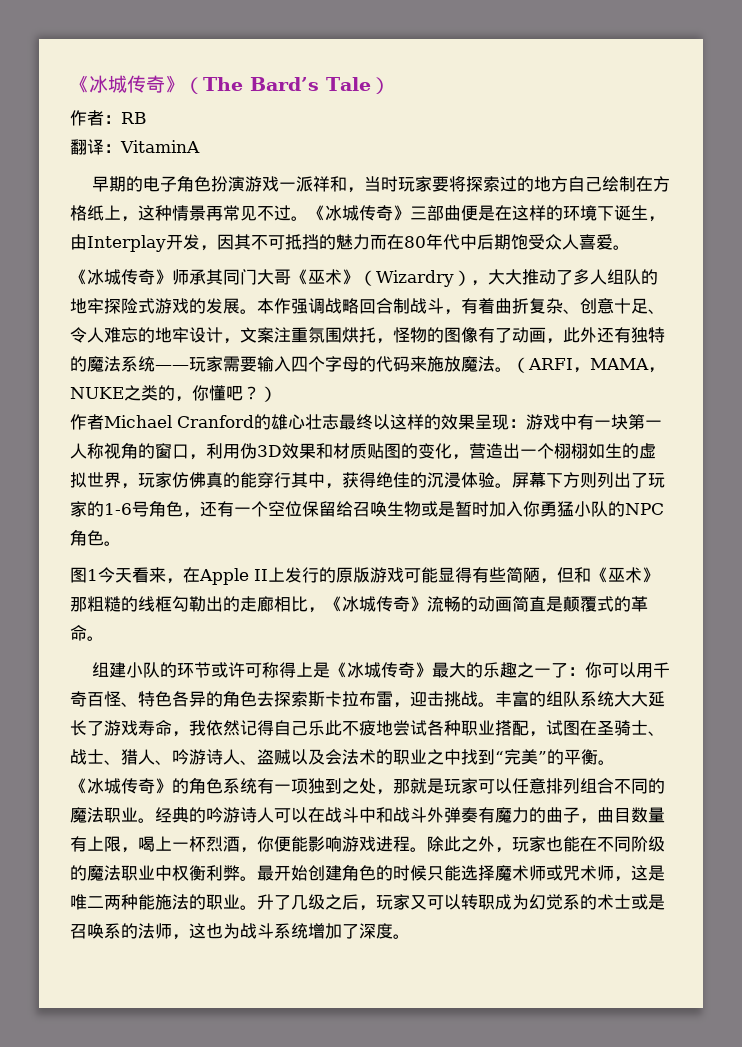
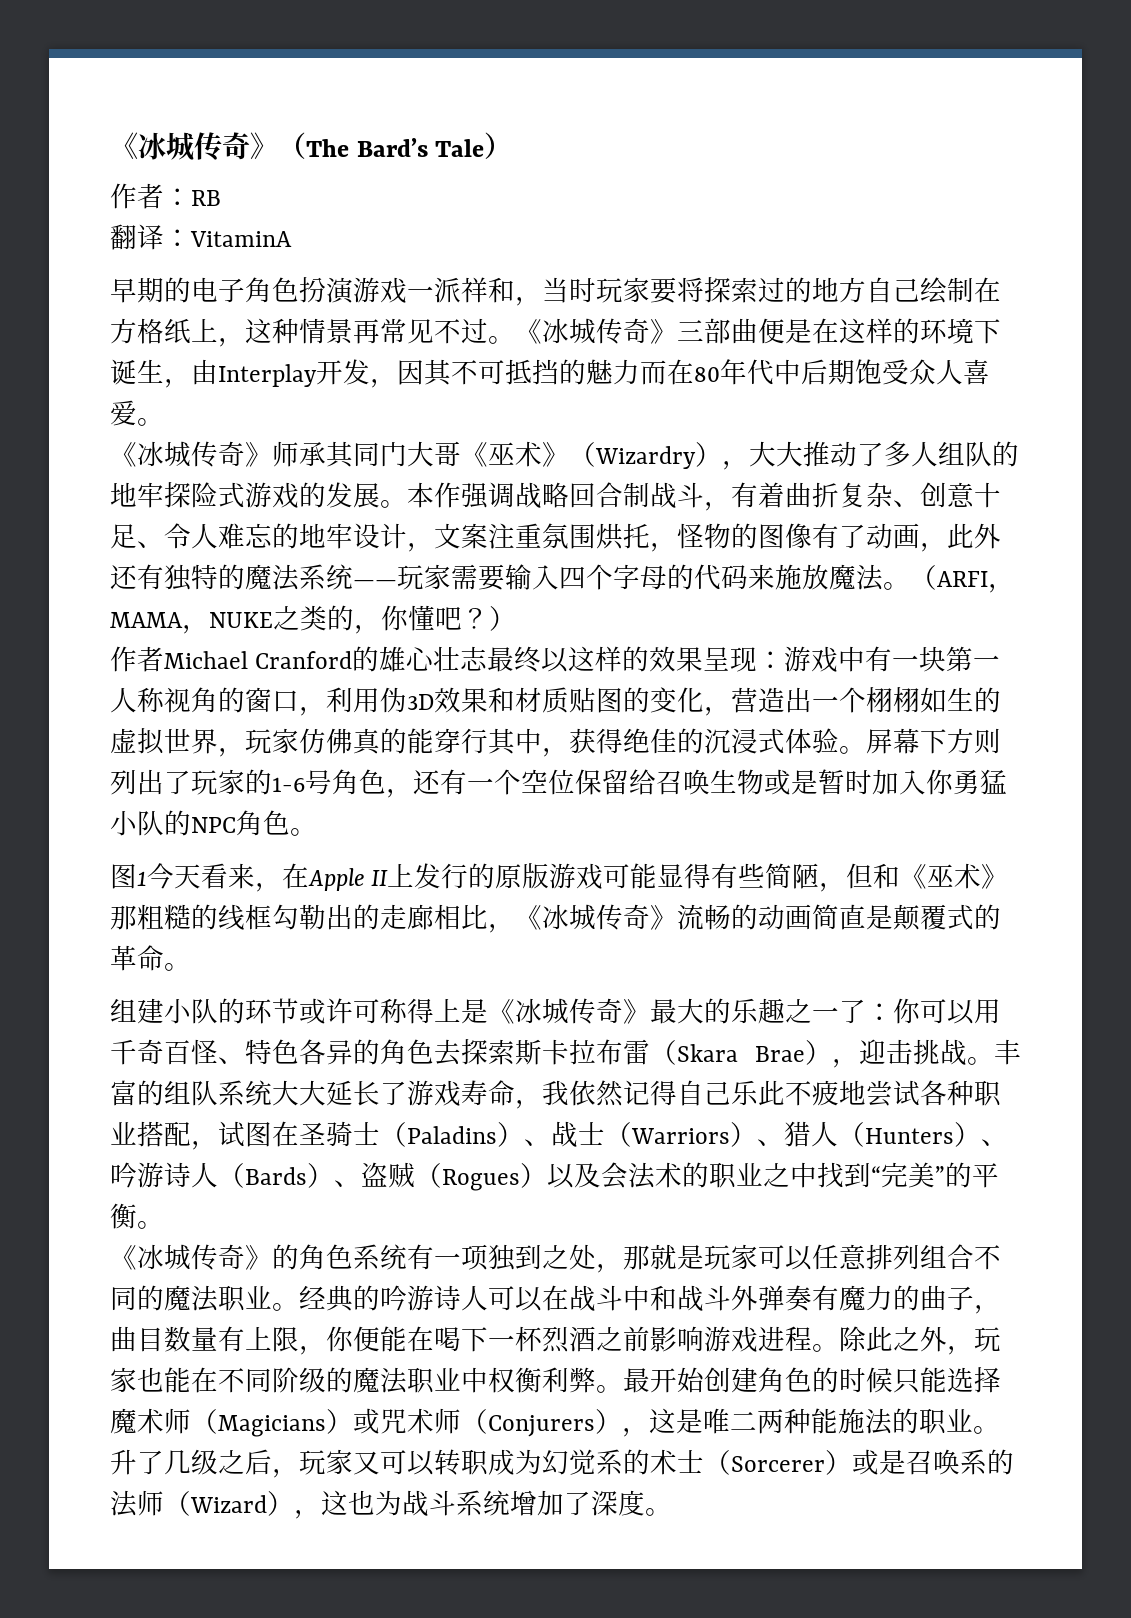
- 作者Michael Cranford的雄心壮志最终以这样的效果呈现：游戏中有一块第一人称视角的窗口，利用伪3D效果和材质贴图的变化，营造出一个栩栩如生的虚拟世界，玩家仿佛真的能穿行其中，获得绝佳的沉浸体验。
+ 作者Michael Cranford的雄心壮志最终以这样的效果呈现：游戏中有一块第一人称视角的窗口，利用伪3D效果和材质贴图的变化，营造出一个栩栩如生的虚拟世界，玩家仿佛真的能穿行其中，获得绝佳的沉浸式体验。
- 组建小队的环节或许可称得上是《冰城传奇》最大的乐趣之一了：你可以用千奇百怪、特色各异的角色去探索斯卡拉布雷，迎击挑战。
+ 组建小队的环节或许可称得上是《冰城传奇》最大的乐趣之一了：你可以用千奇百怪、特色各异的角色去探索斯卡拉布雷（Skara Brae），迎击挑战。
- 丰富的组队系统大大延长了游戏寿命，我依然记得自己乐此不疲地尝试各种职业搭配，试图在圣骑士、战士、猎人、吟游诗人、盗贼以及会法术的职业之中找到“完美”的平衡。
+ 丰富的组队系统大大延长了游戏寿命，我依然记得自己乐此不疲地尝试各种职业搭配，试图在圣骑士（Paladins）、战士（Warriors）、猎人（Hunters）、吟游诗人（Bards）、盗贼（Rogues）以及会法术的职业之中找到“完美”的平衡。
- 经典的吟游诗人可以在战斗中和战斗外弹奏有魔力的曲子，曲目数量有上限，喝上一杯烈酒，你便能影响游戏进程。
+ 经典的吟游诗人可以在战斗中和战斗外弹奏有魔力的曲子，曲目数量有上限，你便能在喝下一杯烈酒之前影响游戏进程。
- 最开始创建角色的时候只能选择魔术师或咒术师，这是唯二两种能施法的职业。
+ 最开始创建角色的时候只能选择魔术师（Magicians）或咒术师（Conjurers），这是唯二两种能施法的职业。
- 升了几级之后，玩家又可以转职成为幻觉系的术士或是召唤系的法师，这也为战斗系统增加了深度。
+ 升了几级之后，玩家又可以转职成为幻觉系的术士（Sorcerer）或是召唤系的法师（Wizard），这也为战斗系统增加了深度。

